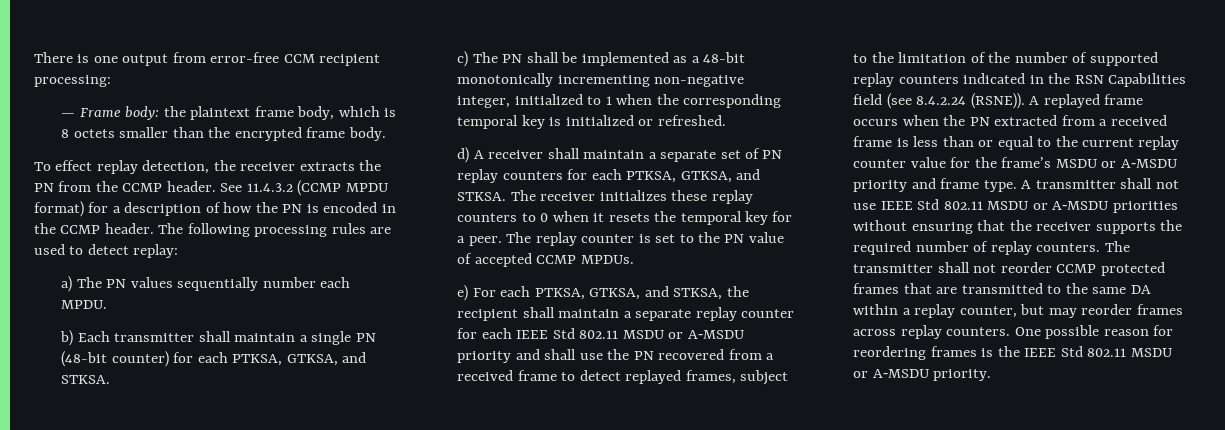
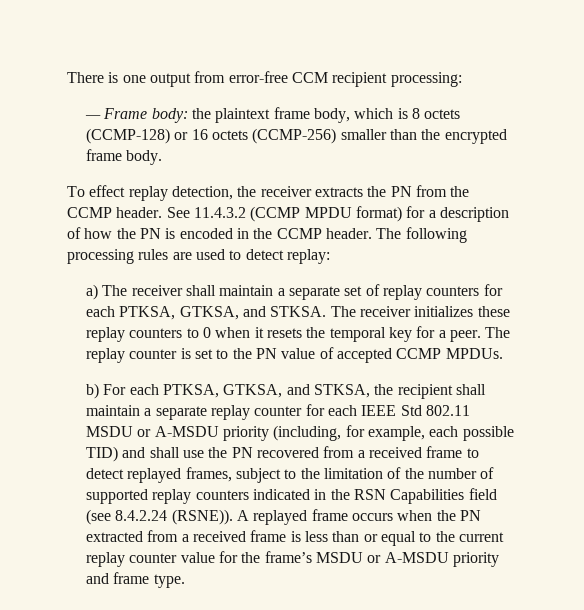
- — Frame body: the plaintext frame body, which is 8 octets smaller than the encrypted frame body.
+ — Frame body: the plaintext frame body, which is 8 octets (CCMP-128) or 16 octets (CCMP-256) smaller than the encrypted frame body.
- a) The PN values sequentially number each MPDU.
- b) Each transmitter shall maintain a single PN (48-bit counter) for each PTKSA, GTKSA, and STKSA.
- c) The PN shall be implemented as a 48-bit monotonically incrementing non-negative integer, initialized to 1 when the corresponding temporal key is initialized or refreshed.
- d) A receiver shall maintain a separate set of PN replay counters for each PTKSA, GTKSA, and STKSA.
+ a) The receiver shall maintain a separate set of replay counters for each PTKSA, GTKSA, and STKSA.
- e) For each PTKSA, GTKSA, and STKSA, the recipient shall maintain a separate replay counter for each IEEE Std 802.11 MSDU or A‑MSDU priority and shall use the PN recovered from a received frame to detect replayed frames, subject to the limitation of the number of supported replay counters indicated in the RSN Capabilities field (see 8.4.2.24 (RSNE)).
+ b) For each PTKSA, GTKSA, and STKSA, the recipient shall maintain a separate replay counter for each IEEE Std 802.11 MSDU or A‑MSDU priority (including, for example, each possible TID) and shall use the PN recovered from a received frame to detect replayed frames, subject to the limitation of the number of supported replay counters indicated in the RSN Capabilities field (see 8.4.2.24 (RSNE)).
- A transmitter shall not use IEEE Std 802.11 MSDU or A‑MSDU priorities without ensuring that the receiver supports the required number of replay counters. The transmitter shall not reorder CCMP protected frames that are transmitted to the same DA within a replay counter, but may reorder frames across replay counters. One possible reason for reordering frames is the IEEE Std 802.11 MSDU or A‑MSDU priority.

